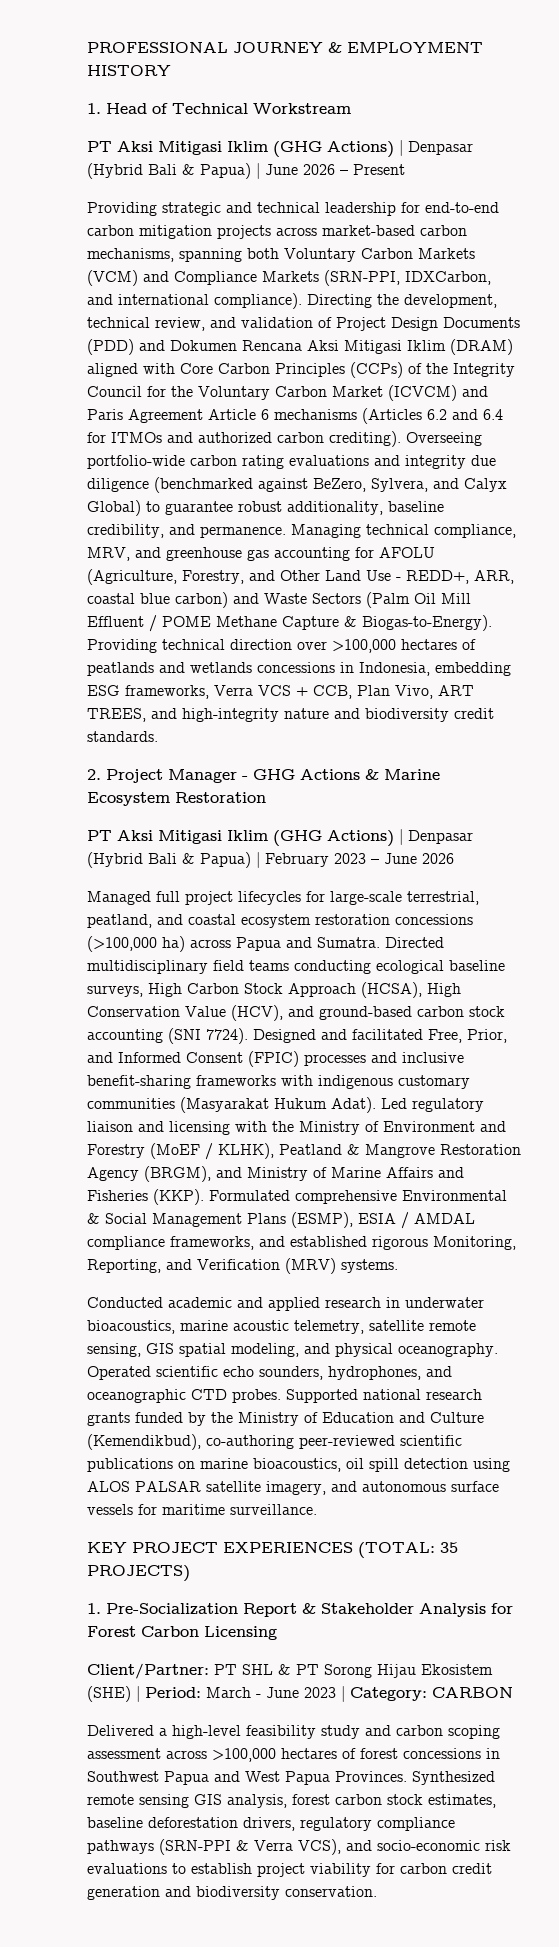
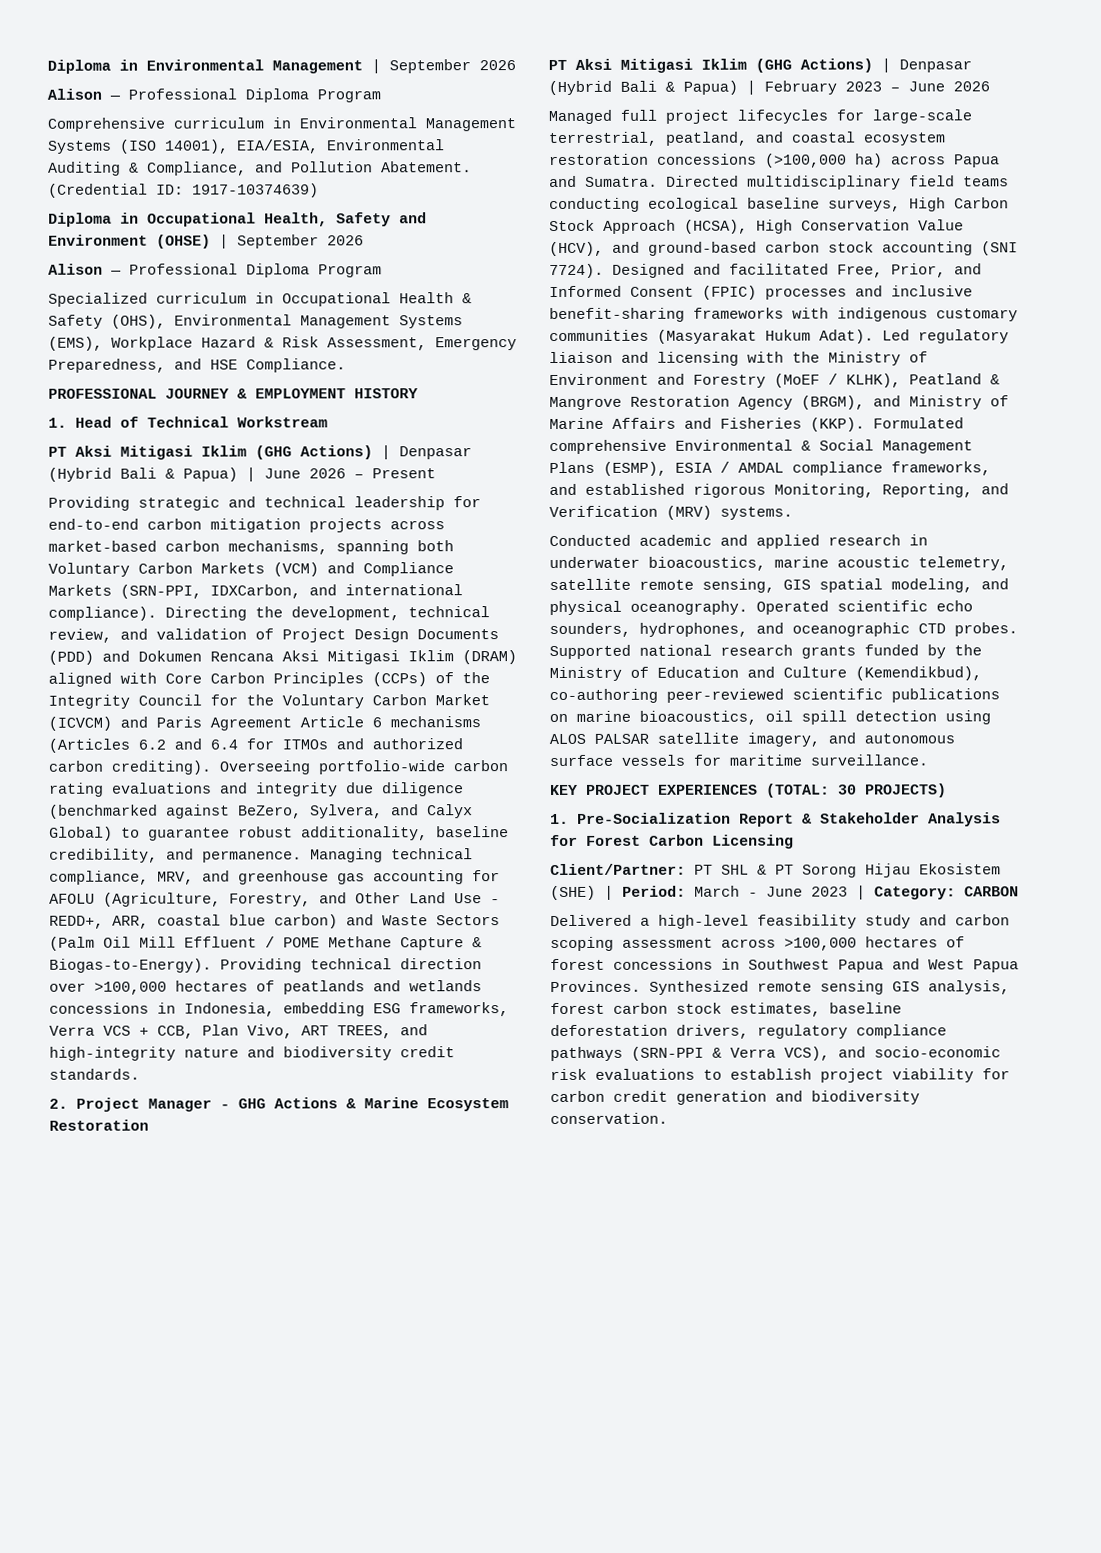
+ Diploma in Environmental Management | September 2026
+ Alison — Professional Diploma Program
+ Comprehensive curriculum in Environmental Management Systems (ISO 14001), EIA/ESIA, Environmental Auditing & Compliance, and Pollution Abatement. (Credential ID: 1917-10374639)
+ Diploma in Occupational Health, Safety and Environment (OHSE) | September 2026
+ Alison — Professional Diploma Program
+ Specialized curriculum in Occupational Health & Safety (OHS), Environmental Management Systems (EMS), Workplace Hazard & Risk Assessment, Emergency Preparedness, and HSE Compliance.
- KEY PROJECT EXPERIENCES (TOTAL: 35 PROJECTS)
+ KEY PROJECT EXPERIENCES (TOTAL: 30 PROJECTS)

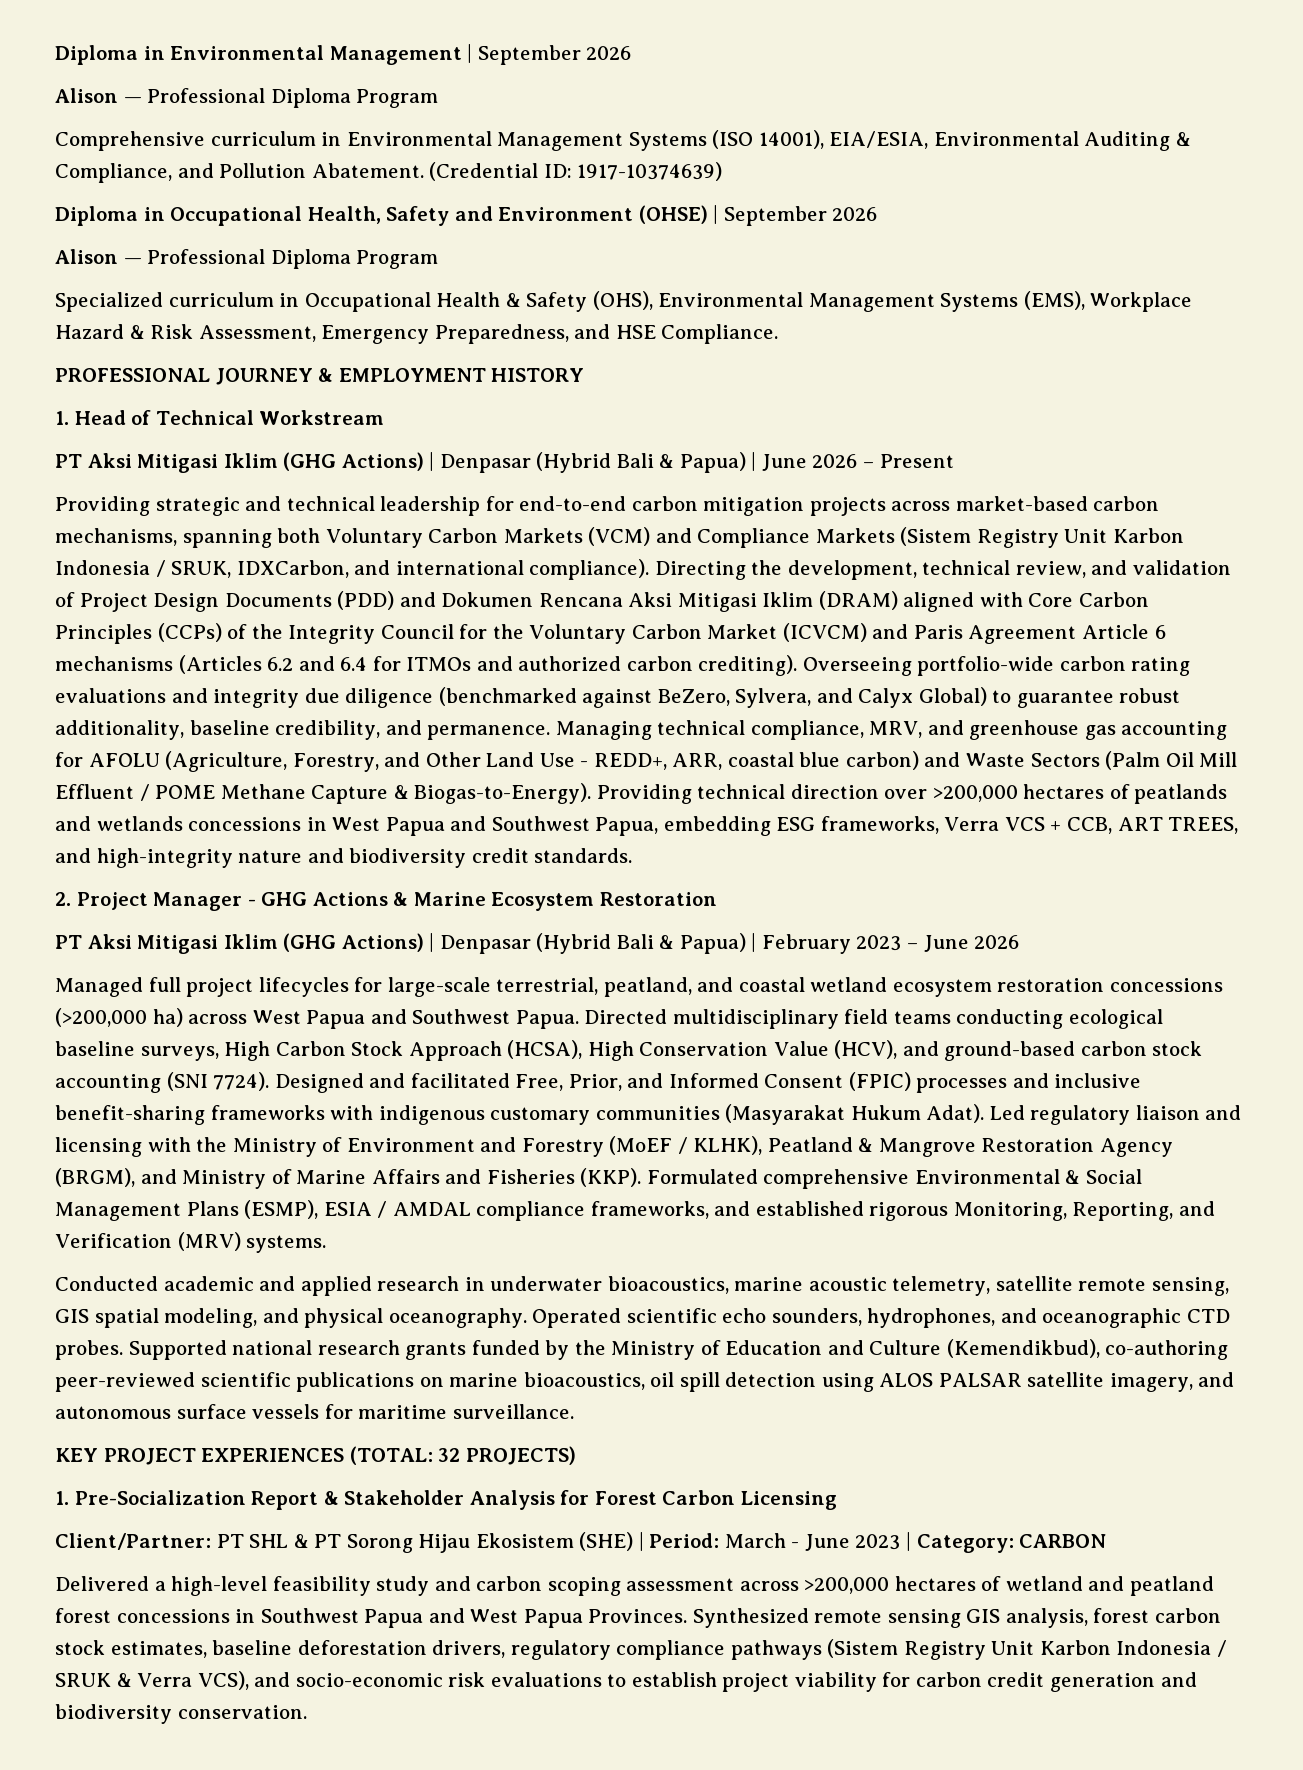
- Providing strategic and technical leadership for end-to-end carbon mitigation projects across market-based carbon mechanisms, spanning both Voluntary Carbon Markets (VCM) and Compliance Markets (SRN-PPI, IDXCarbon, and international compliance).
+ Providing strategic and technical leadership for end-to-end carbon mitigation projects across market-based carbon mechanisms, spanning both Voluntary Carbon Markets (VCM) and Compliance Markets (Sistem Registry Unit Karbon Indonesia / SRUK, IDXCarbon, and international compliance).
- Providing technical direction over >100,000 hectares of peatlands and wetlands concessions in Indonesia, embedding ESG frameworks, Verra VCS + CCB, Plan Vivo, ART TREES, and high-integrity nature and biodiversity credit standards.
+ Providing technical direction over >200,000 hectares of peatlands and wetlands concessions in West Papua and Southwest Papua, embedding ESG frameworks, Verra VCS + CCB, ART TREES, and high-integrity nature and biodiversity credit standards.
- Managed full project lifecycles for large-scale terrestrial, peatland, and coastal ecosystem restoration concessions (>100,000 ha) across Papua and Sumatra.
+ Managed full project lifecycles for large-scale terrestrial, peatland, and coastal wetland ecosystem restoration concessions (>200,000 ha) across West Papua and Southwest Papua.
- KEY PROJECT EXPERIENCES (TOTAL: 30 PROJECTS)
+ KEY PROJECT EXPERIENCES (TOTAL: 32 PROJECTS)
- Delivered a high-level feasibility study and carbon scoping assessment across >100,000 hectares of forest concessions in Southwest Papua and West Papua Provinces.
+ Delivered a high-level feasibility study and carbon scoping assessment across >200,000 hectares of wetland and peatland forest concessions in Southwest Papua and West Papua Provinces.
- Synthesized remote sensing GIS analysis, forest carbon stock estimates, baseline deforestation drivers, regulatory compliance pathways (SRN-PPI & Verra VCS), and socio-economic risk evaluations to establish project viability for carbon credit generation and biodiversity conservation.
+ Synthesized remote sensing GIS analysis, forest carbon stock estimates, baseline deforestation drivers, regulatory compliance pathways (Sistem Registry Unit Karbon Indonesia / SRUK & Verra VCS), and socio-economic risk evaluations to establish project viability for carbon credit generation and biodiversity conservation.

